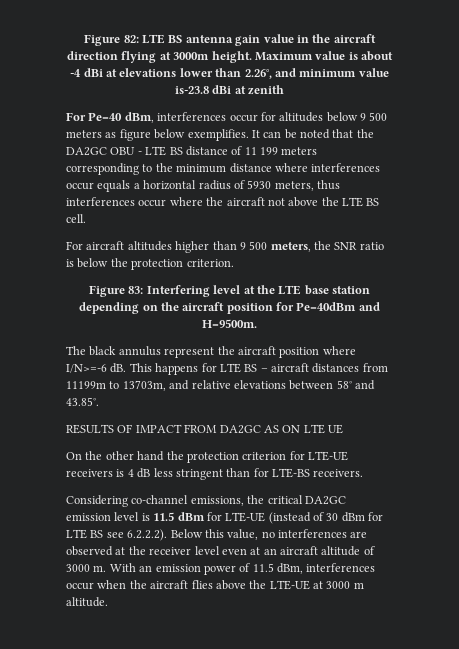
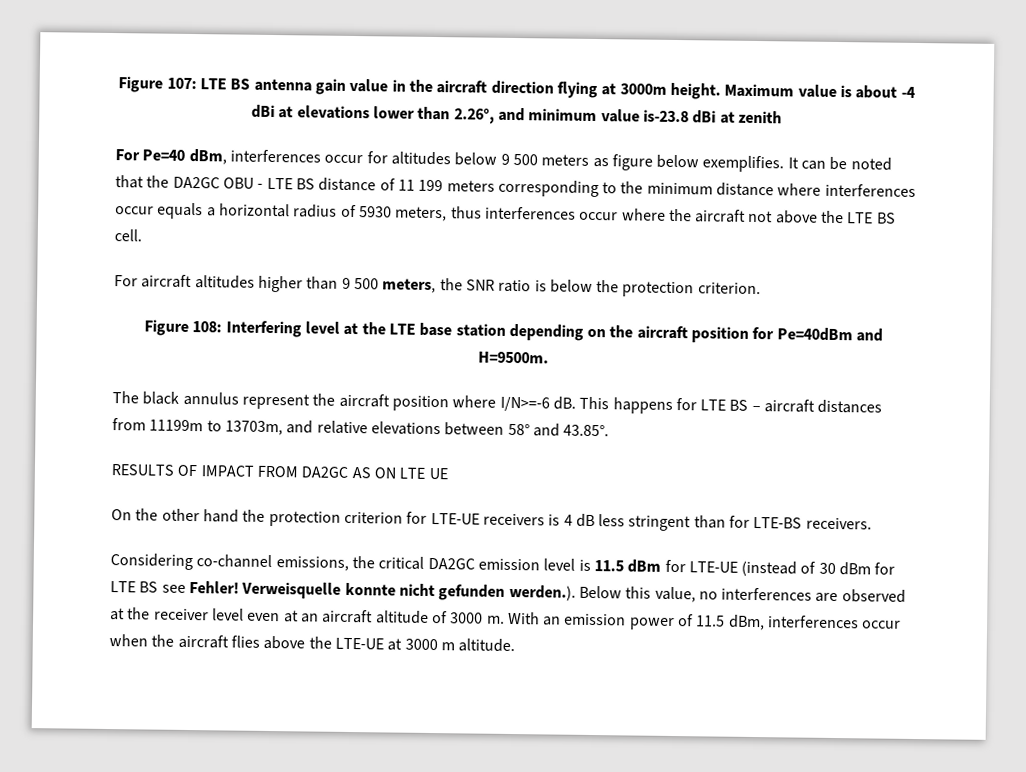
- Figure 82: LTE BS antenna gain value in the aircraft direction flying at 3000m height.
+ Figure 107: LTE BS antenna gain value in the aircraft direction flying at 3000m height.
- Figure 83: Interfering level at the LTE base station depending on the aircraft position for Pe=40dBm and H=9500m.
+ Figure 108: Interfering level at the LTE base station depending on the aircraft position for Pe=40dBm and H=9500m.
- Considering co-channel emissions, the critical DA2GC emission level is 11.5 dBm for LTE-UE (instead of 30 dBm for LTE BS see 6.2.2.2). Below this value, no interferences are observed at the receiver level even at an aircraft altitude of 3000 m.
+ Considering co-channel emissions, the critical DA2GC emission level is 11.5 dBm for LTE-UE (instead of 30 dBm for LTE BS see Fehler! Verweisquelle konnte nicht gefunden werden.). Below this value, no interferences are observed at the receiver level even at an aircraft altitude of 3000 m.

